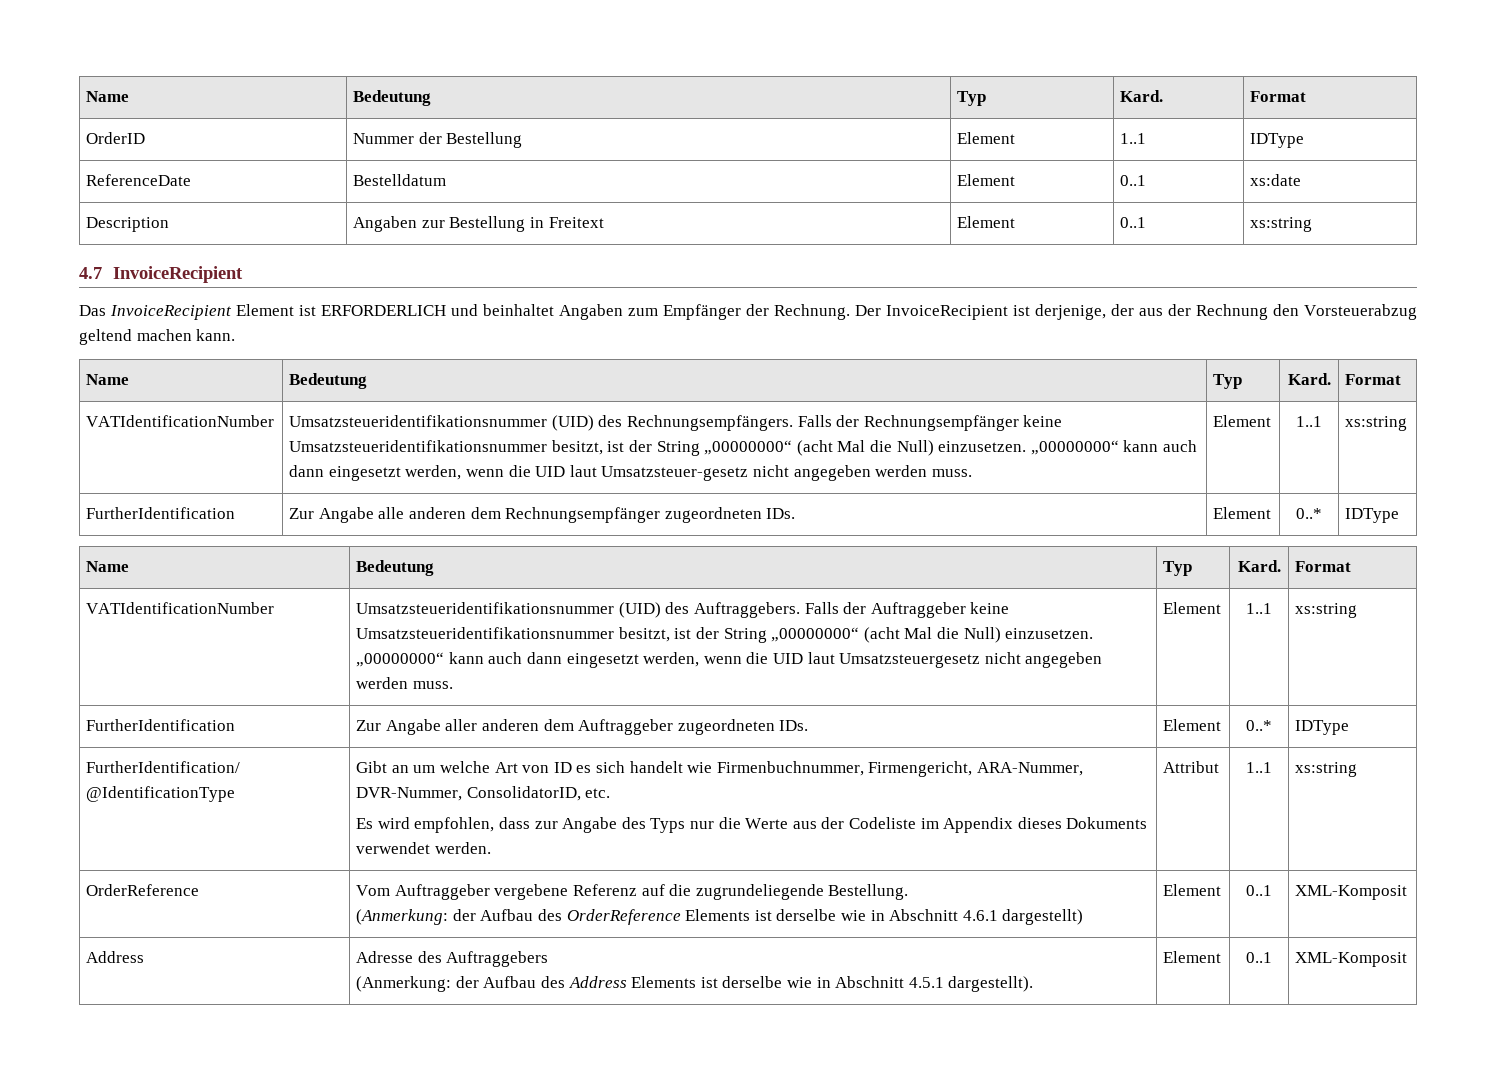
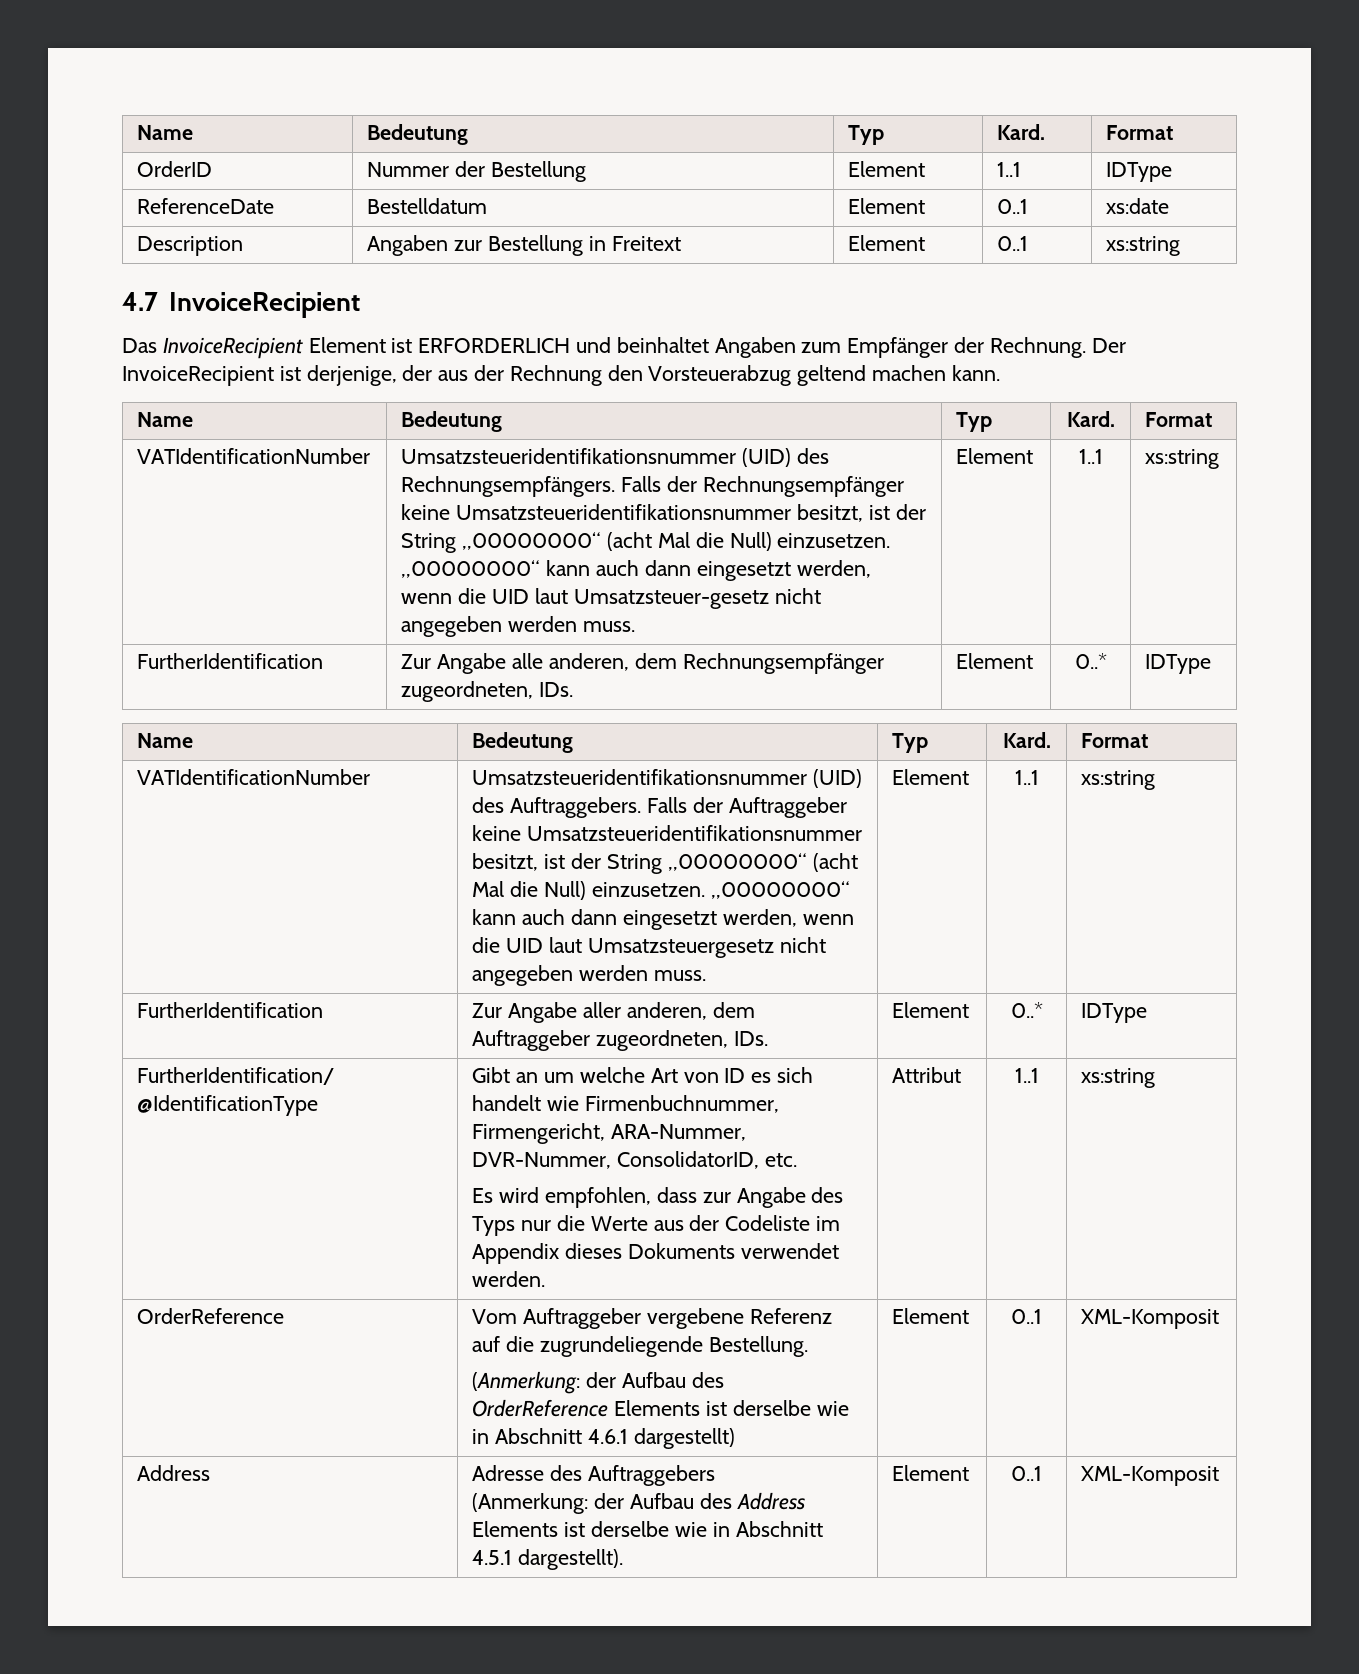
- FurtherIdentification | Zur Angabe alle anderen dem Rechnungsempfänger zugeordneten IDs. | Element | 0..* | IDType
+ FurtherIdentification | Zur Angabe alle anderen, dem Rechnungsempfänger zugeordneten, IDs. | Element | 0..* | IDType
- FurtherIdentification | Zur Angabe aller anderen dem Auftraggeber zugeordneten IDs. | Element | 0..* | IDType
+ FurtherIdentification | Zur Angabe aller anderen, dem Auftraggeber zugeordneten, IDs. | Element | 0..* | IDType

